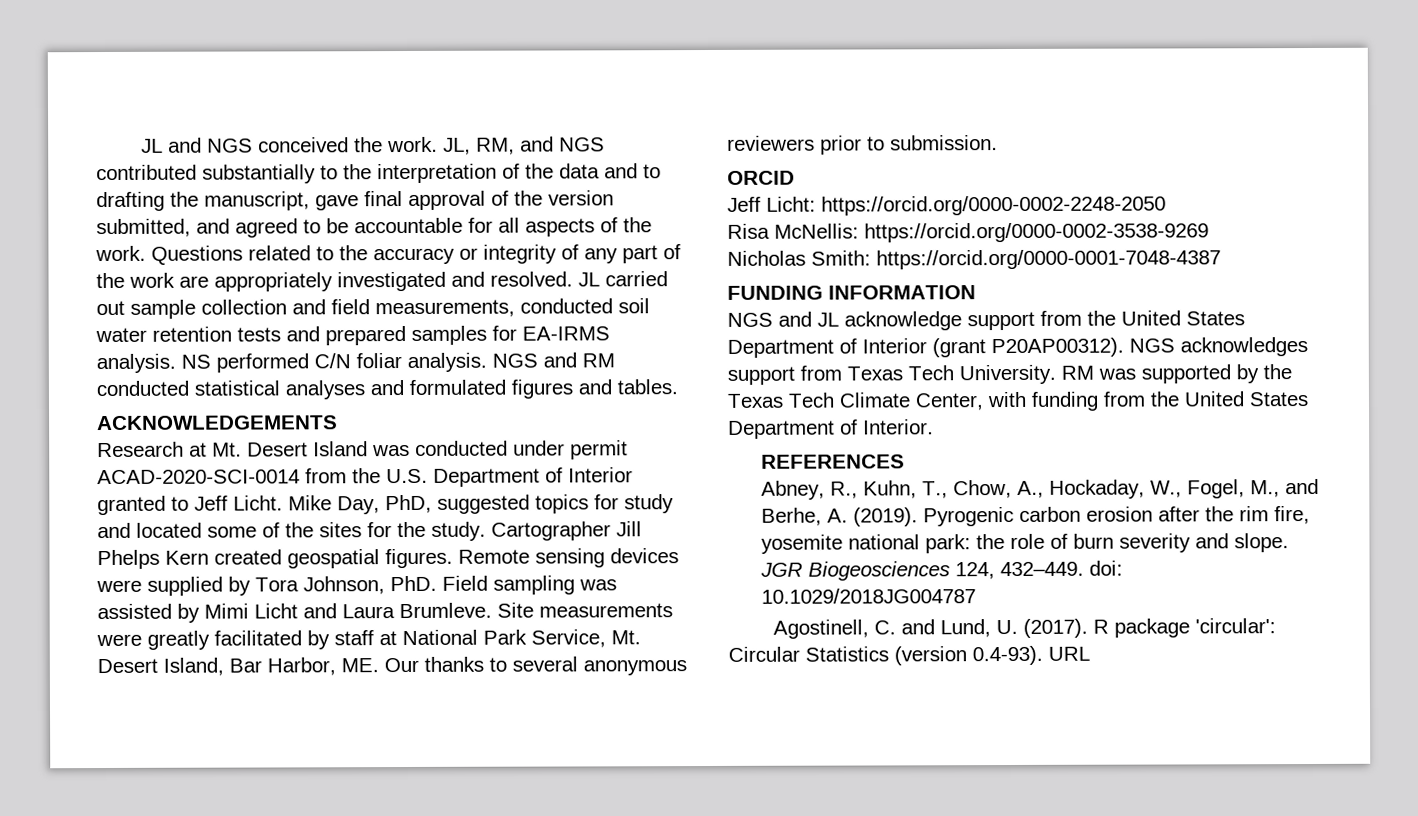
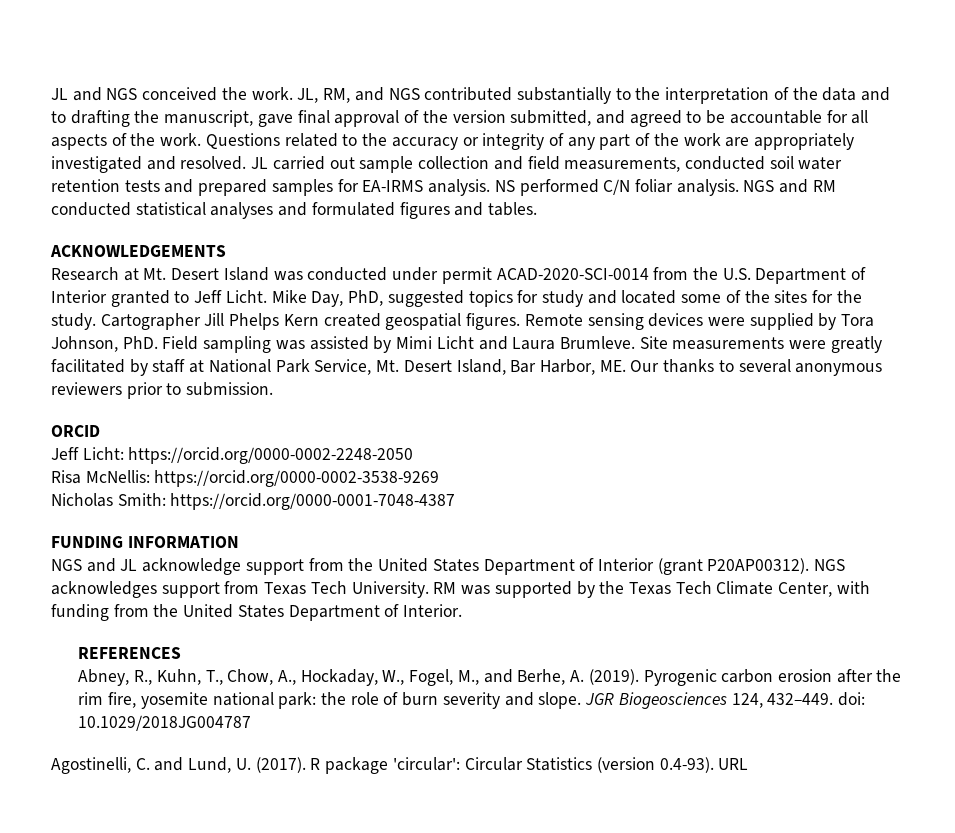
- Agostinell, C. and Lund, U. (2017).
+ Agostinelli, C. and Lund, U. (2017).

